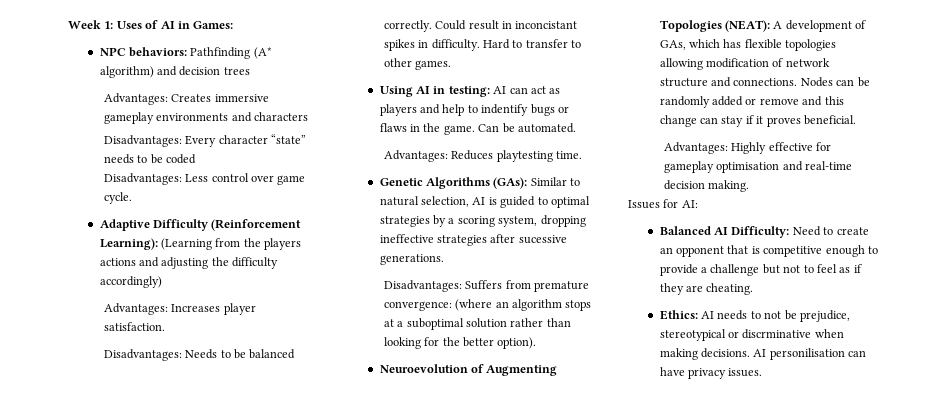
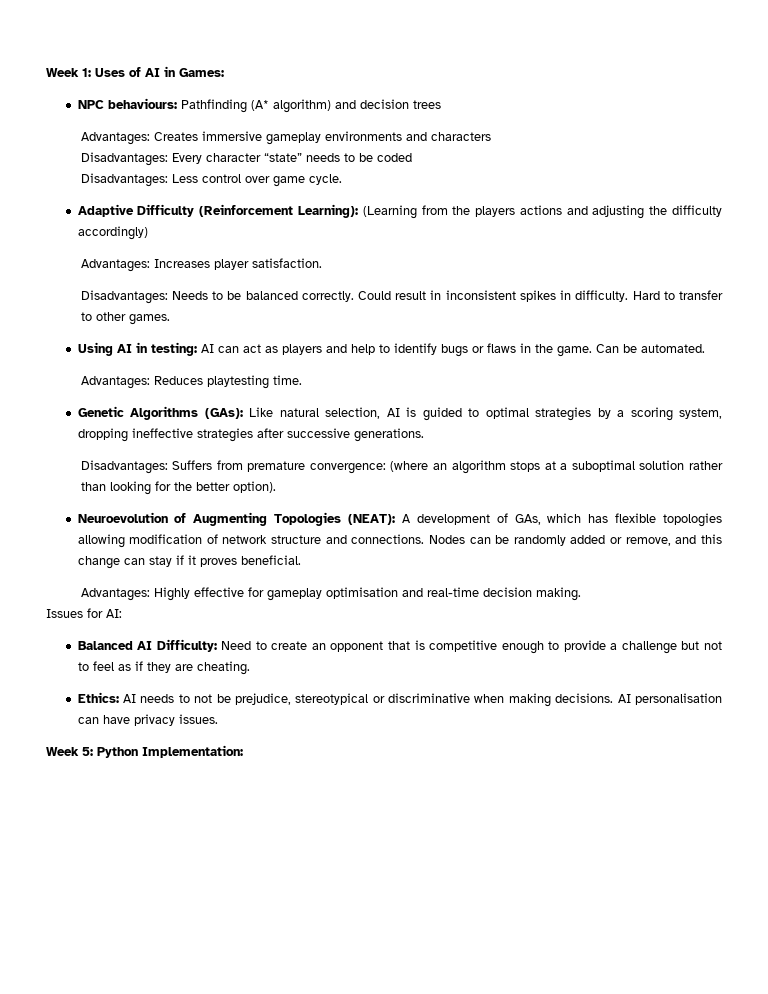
- NPC behaviors: Pathfinding (A* algorithm) and decision trees
+ NPC behaviours: Pathfinding (A* algorithm) and decision trees
- Could result in inconcistant spikes in difficulty.
+ Could result in inconsistent spikes in difficulty.
- Using AI in testing: AI can act as players and help to indentify bugs or flaws in the game.
+ Using AI in testing: AI can act as players and help to identify bugs or flaws in the game.
- Genetic Algorithms (GAs): Similar to natural selection, AI is guided to optimal strategies by a scoring system, dropping ineffective strategies after sucessive generations.
+ Genetic Algorithms (GAs): Like natural selection, AI is guided to optimal strategies by a scoring system, dropping ineffective strategies after successive generations.
- Nodes can be randomly added or remove and this change can stay if it proves beneficial.
+ Nodes can be randomly added or remove, and this change can stay if it proves beneficial.
- Ethics: AI needs to not be prejudice, stereotypical or discrminative when making decisions.
+ Ethics: AI needs to not be prejudice, stereotypical or discriminative when making decisions.
- AI personilisation can have privacy issues.
+ AI personalisation can have privacy issues.
+ Week 5: Python Implementation:

